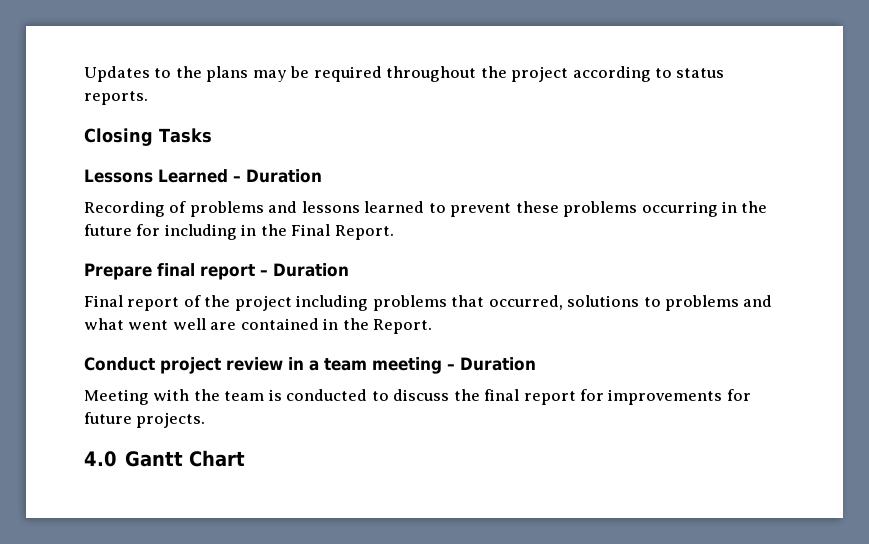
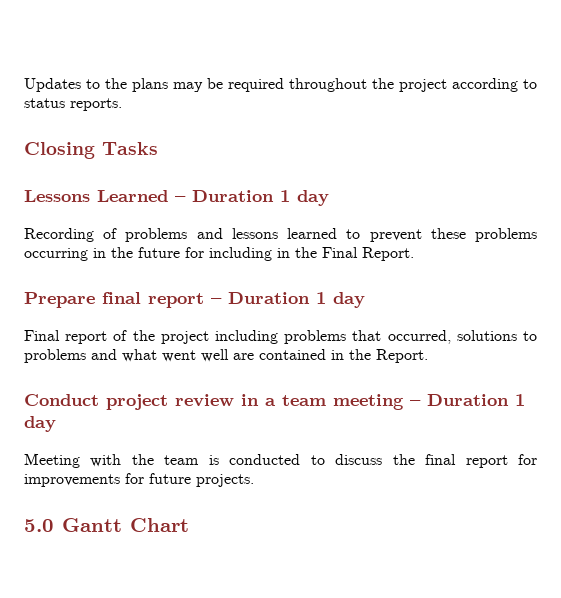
- Lessons Learned – Duration
+ Lessons Learned – Duration 1 day
- Prepare final report – Duration
+ Prepare final report – Duration 1 day
- Conduct project review in a team meeting – Duration
+ Conduct project review in a team meeting – Duration 1 day
- 4.0 Gantt Chart
+ 5.0 Gantt Chart

